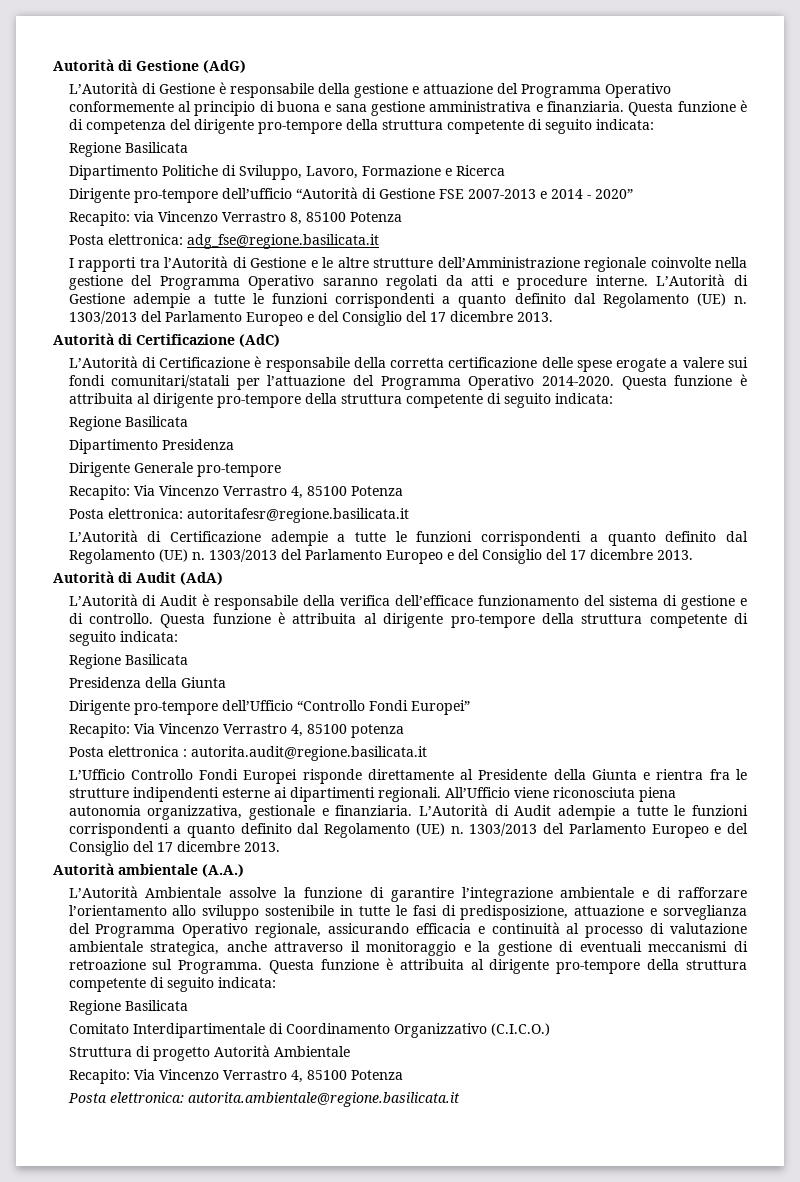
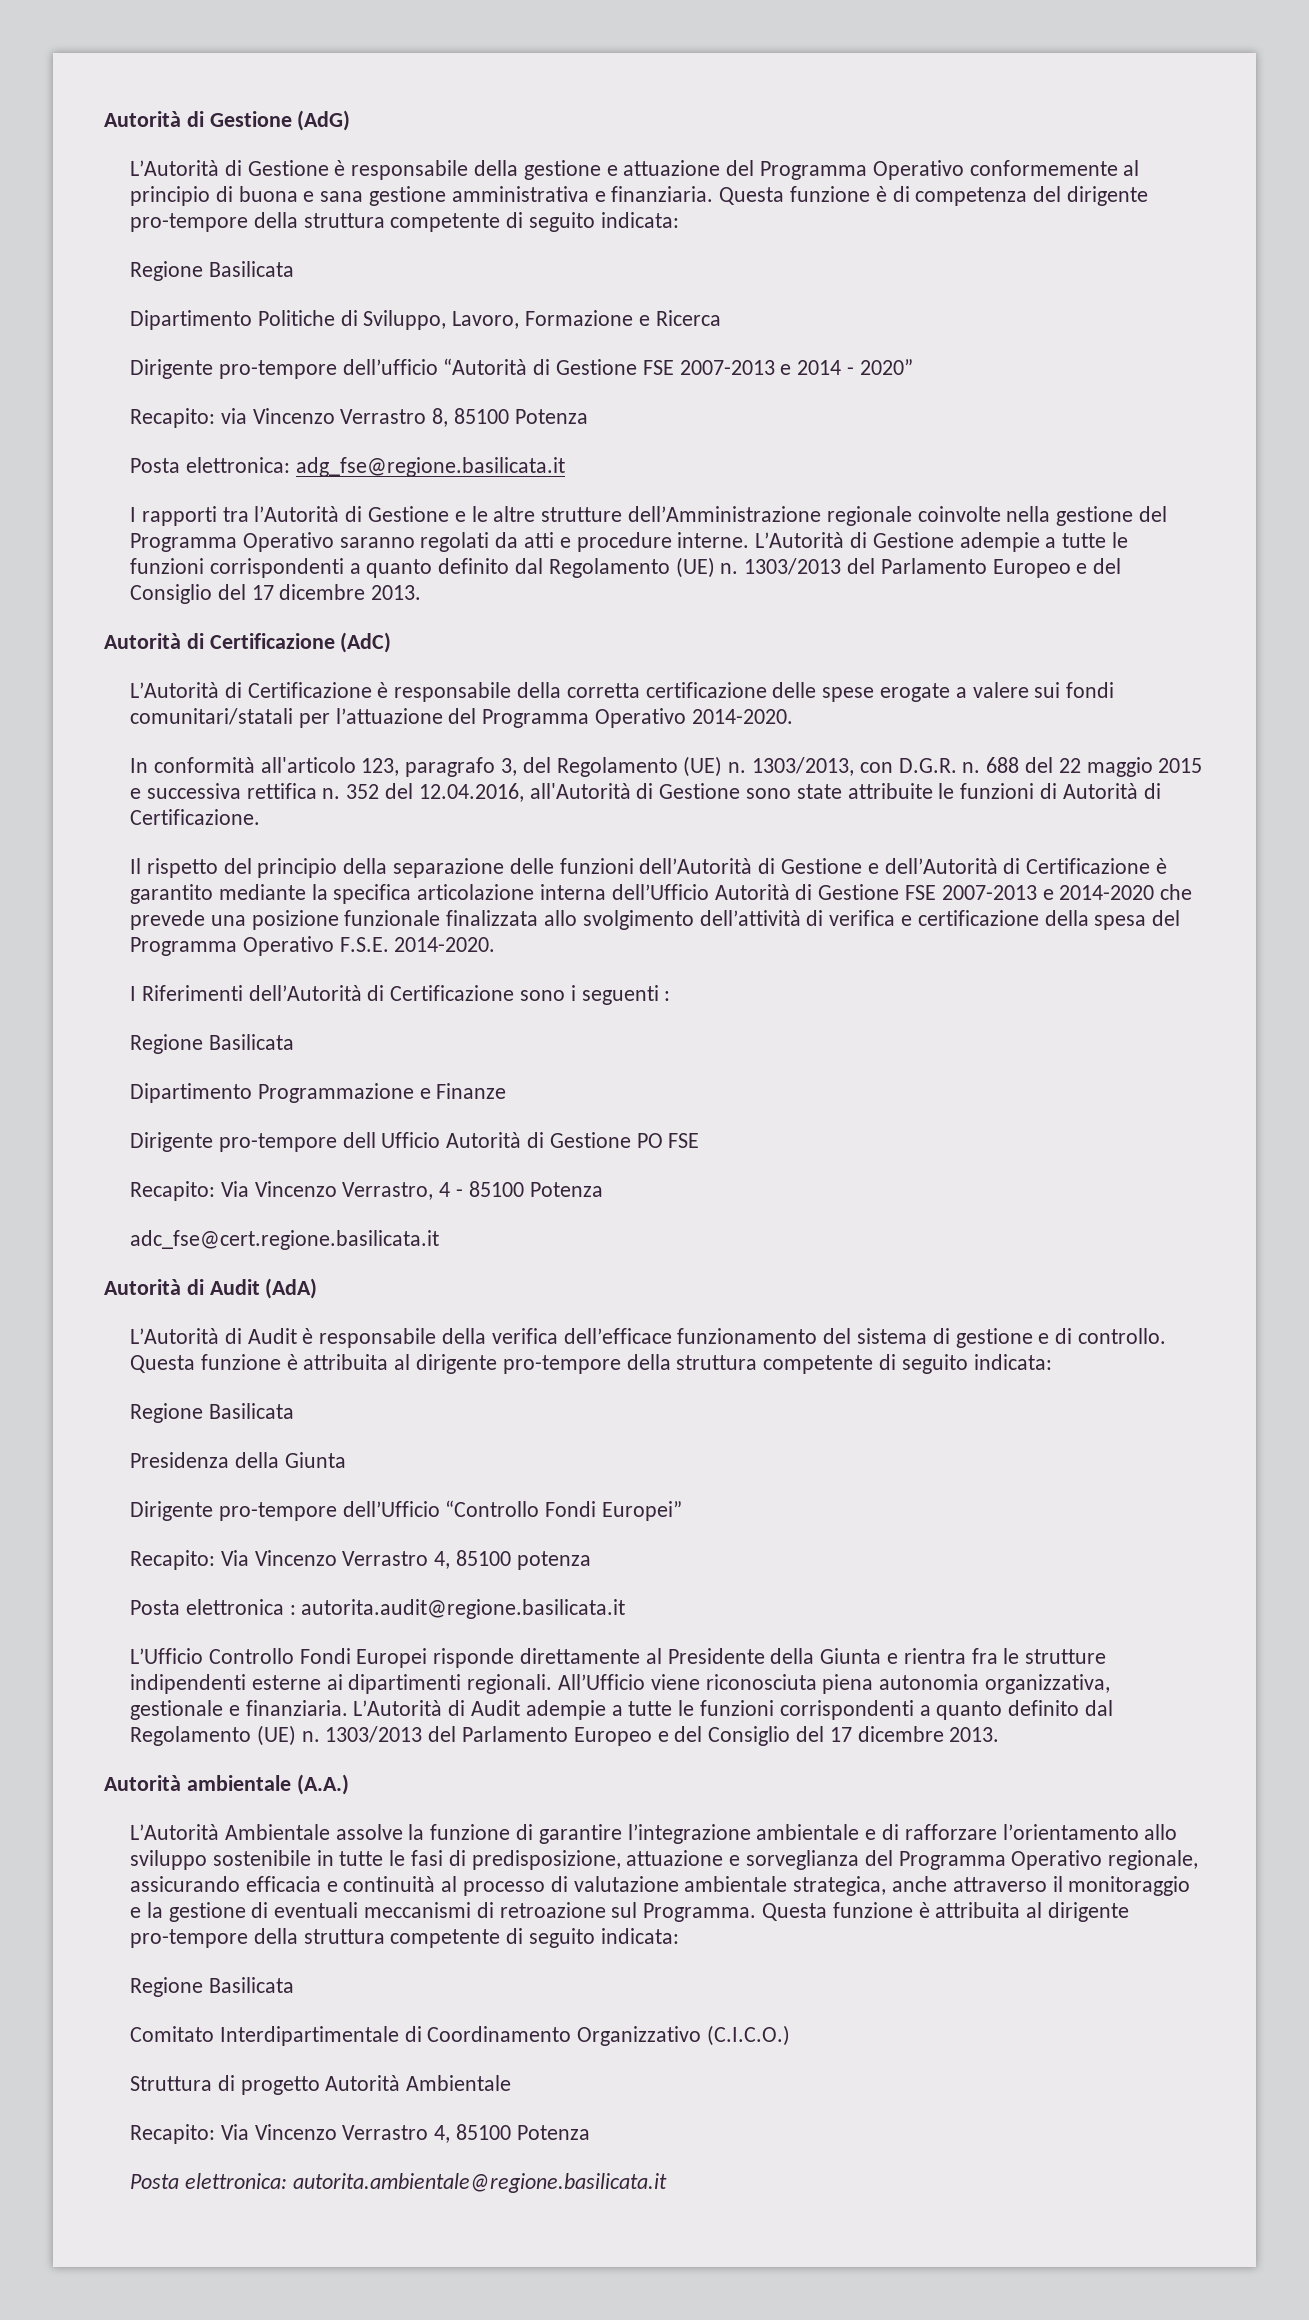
- L’Autorità di Certificazione è responsabile della corretta certificazione delle spese erogate a valere sui fondi comunitari/statali per l’attuazione del Programma Operativo 2014-2020. Questa funzione è attribuita al dirigente pro-tempore della struttura competente di seguito indicata:
+ L’Autorità di Certificazione è responsabile della corretta certificazione delle spese erogate a valere sui fondi comunitari/statali per l’attuazione del Programma Operativo 2014-2020.
+ In conformità all'articolo 123, paragrafo 3, del Regolamento (UE) n. 1303/2013, con D.G.R. n. 688 del 22 maggio 2015 e successiva rettifica n. 352 del 12.04.2016, all'Autorità di Gestione sono state attribuite le funzioni di Autorità di Certificazione.
+ Il rispetto del principio della separazione delle funzioni dell’Autorità di Gestione e dell’Autorità di Certificazione è garantito mediante la specifica articolazione interna dell’Ufficio Autorità di Gestione FSE 2007-2013 e 2014-2020 che prevede una posizione funzionale finalizzata allo svolgimento dell’attività di verifica e certificazione della spesa del Programma Operativo F.S.E. 2014-2020.
+ I Riferimenti dell’Autorità di Certificazione sono i seguenti :
  Regione Basilicata
- Dipartimento Presidenza
- Dirigente Generale pro-tempore
- Recapito: Via Vincenzo Verrastro 4, 85100 Potenza
- Posta elettronica: autoritafesr@regione.basilicata.it
- L’Autorità di Certificazione adempie a tutte le funzioni corrispondenti a quanto definito dal Regolamento (UE) n. 1303/2013 del Parlamento Europeo e del Consiglio del 17 dicembre 2013.
+ Dipartimento Programmazione e Finanze
+ Dirigente pro-tempore dell Ufficio Autorità di Gestione PO FSE
+ Recapito: Via Vincenzo Verrastro, 4 - 85100 Potenza
+ adc_fse@cert.regione.basilicata.it

